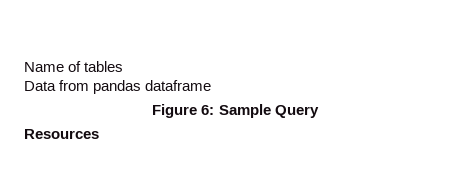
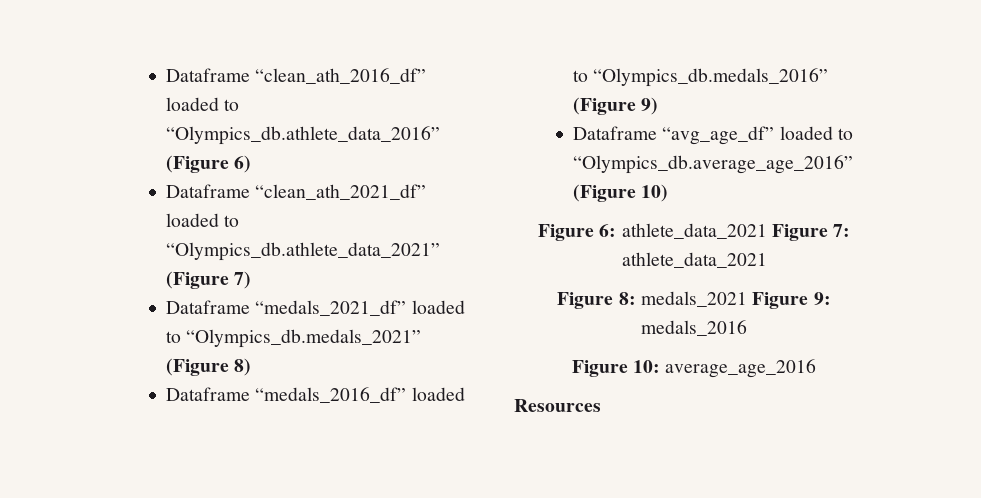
- Name of tables
- Data from pandas dataframe
- Figure 6: Sample Query
+ Dataframe “clean_ath_2016_df” loaded to “Olympics_db.athlete_data_2016” (Figure 6)
+ Dataframe “clean_ath_2021_df” loaded to “Olympics_db.athlete_data_2021” (Figure 7)
+ Dataframe “medals_2021_df” loaded to “Olympics_db.medals_2021” (Figure 8)
+ Dataframe “medals_2016_df” loaded to “Olympics_db.medals_2016” (Figure 9)
+ Dataframe “avg_age_df” loaded to “Olympics_db.average_age_2016” (Figure 10)
+ Figure 6: athlete_data_2021 Figure 7: athlete_data_2021
+ Figure 8: medals_2021 Figure 9: medals_2016
+ Figure 10: average_age_2016

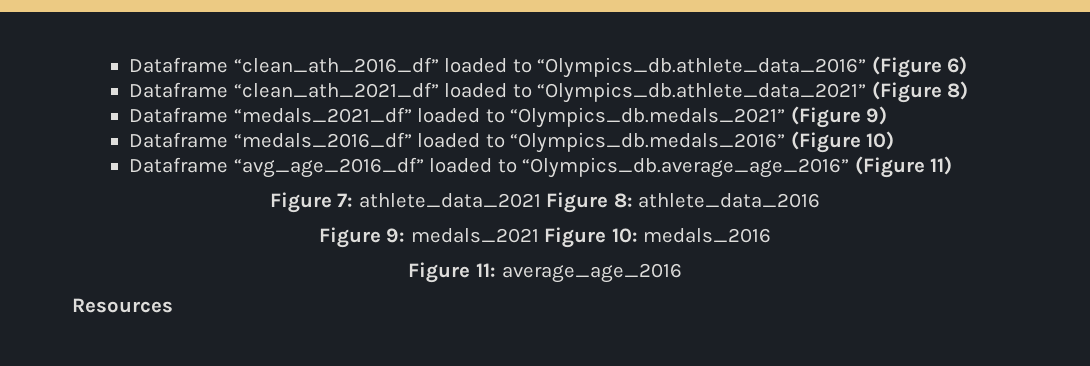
- Dataframe “clean_ath_2021_df” loaded to “Olympics_db.athlete_data_2021” (Figure 7)
+ Dataframe “clean_ath_2021_df” loaded to “Olympics_db.athlete_data_2021” (Figure 8)
- Dataframe “medals_2021_df” loaded to “Olympics_db.medals_2021” (Figure 8)
+ Dataframe “medals_2021_df” loaded to “Olympics_db.medals_2021” (Figure 9)
- Dataframe “medals_2016_df” loaded to “Olympics_db.medals_2016” (Figure 9)
- Dataframe “avg_age_df” loaded to “Olympics_db.average_age_2016” (Figure 10)
- Figure 6: athlete_data_2021 Figure 7: athlete_data_2021
- Figure 8: medals_2021 Figure 9: medals_2016
+ Dataframe “medals_2016_df” loaded to “Olympics_db.medals_2016” (Figure 10)
+ Dataframe “avg_age_2016_df” loaded to “Olympics_db.average_age_2016” (Figure 11)
+ Figure 7: athlete_data_2021 Figure 8: athlete_data_2016
+ Figure 9: medals_2021 Figure 10: medals_2016
- Figure 10: average_age_2016
+ Figure 11: average_age_2016

